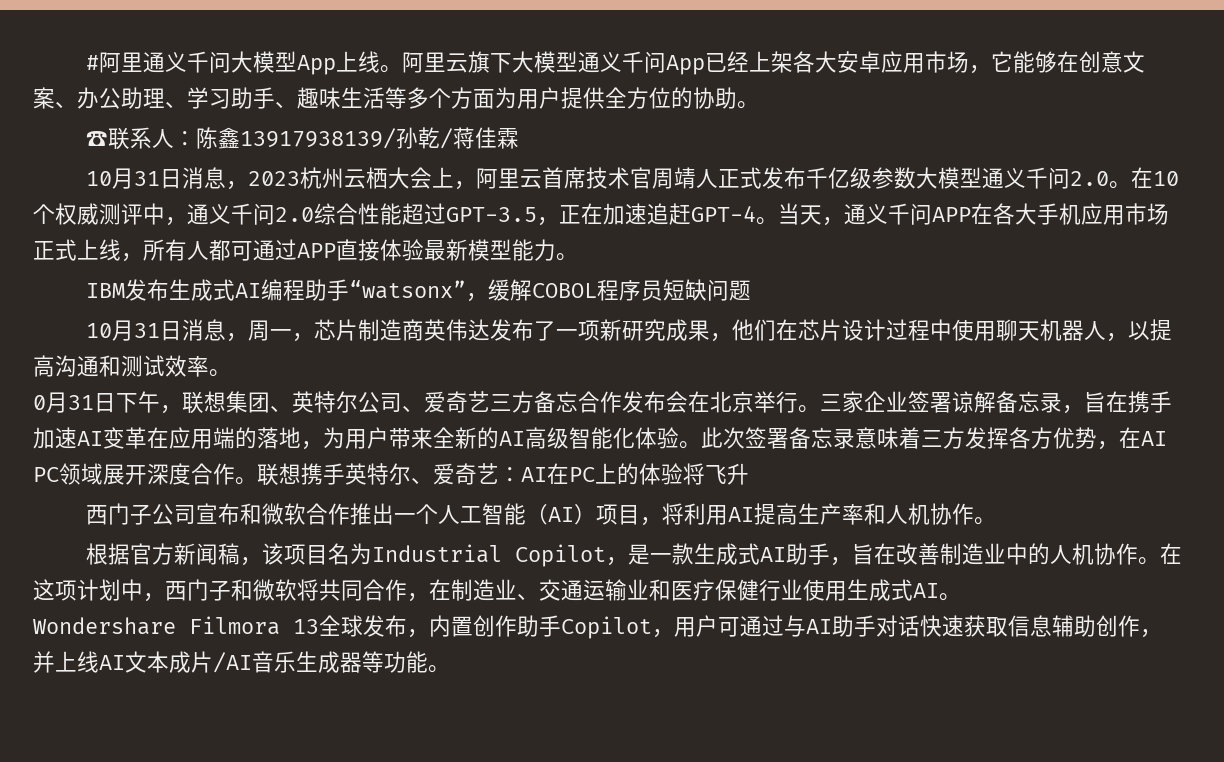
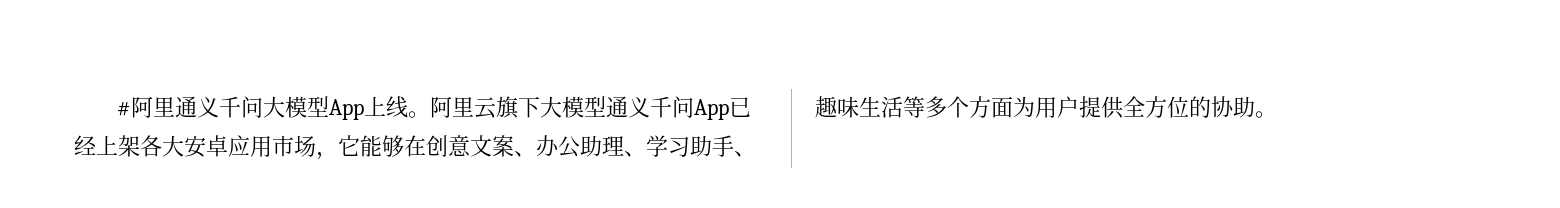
- ☎联系人：陈鑫13917938139/孙乾/蒋佳霖
- 10月31日消息，2023杭州云栖大会上，阿里云首席技术官周靖人正式发布千亿级参数大模型通义千问2.0。在10个权威测评中，通义千问2.0综合性能超过GPT-3.5，正在加速追赶GPT-4。当天，通义千问APP在各大手机应用市场正式上线，所有人都可通过APP直接体验最新模型能力。
- IBM发布生成式AI编程助手“watsonx”，缓解COBOL程序员短缺问题
- 10月31日消息，周一，芯片制造商英伟达发布了一项新研究成果，他们在芯片设计过程中使用聊天机器人，以提高沟通和测试效率。
- 0月31日下午，联想集团、英特尔公司、爱奇艺三方备忘合作发布会在北京举行。三家企业签署谅解备忘录，旨在携手加速AI变革在应用端的落地，为用户带来全新的AI高级智能化体验。此次签署备忘录意味着三方发挥各方优势，在AI PC领域展开深度合作。联想携手英特尔、爱奇艺：AI在PC上的体验将飞升
- 西门子公司宣布和微软合作推出一个人工智能（AI）项目，将利用AI提高生产率和人机协作。
- 根据官方新闻稿，该项目名为Industrial Copilot，是一款生成式AI助手，旨在改善制造业中的人机协作。在这项计划中，西门子和微软将共同合作，在制造业、交通运输业和医疗保健行业使用生成式AI。
- Wondershare Filmora 13全球发布，内置创作助手Copilot，用户可通过与AI助手对话快速获取信息辅助创作，并上线AI文本成片/AI音乐生成器等功能。

